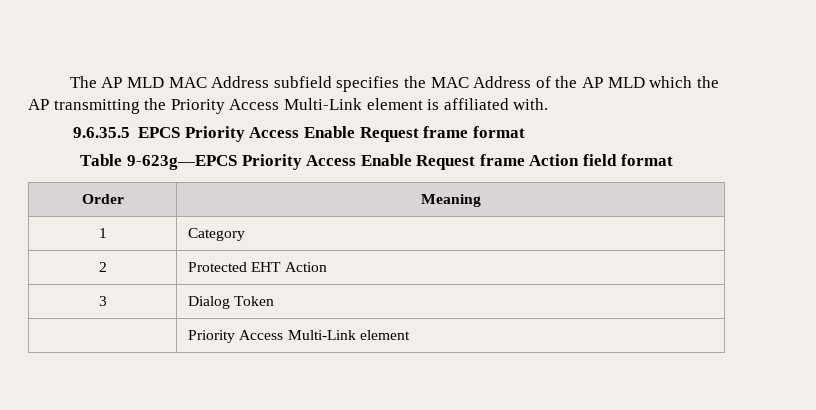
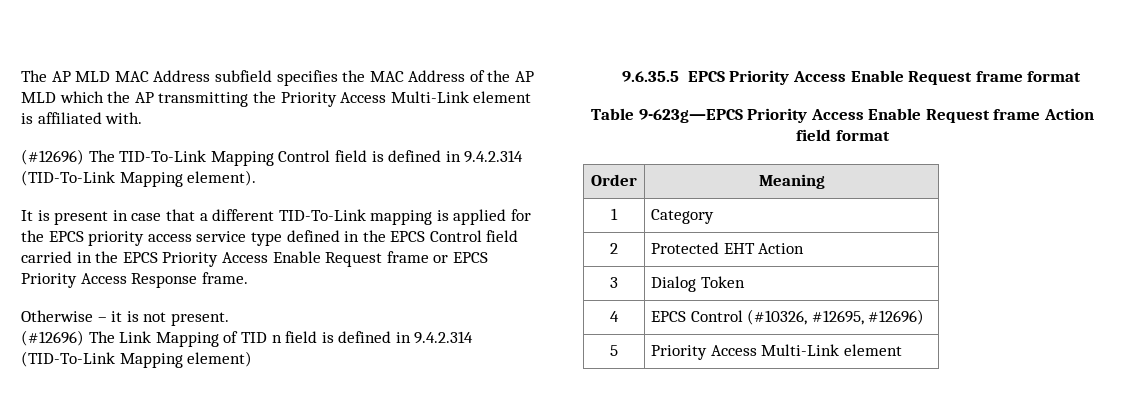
+ (#12696) The TID-To-Link Mapping Control field is defined in 9.4.2.314 (TID-To-Link Mapping element).
+ It is present in case that a different TID-To-Link mapping is applied for the EPCS priority access service type defined in the EPCS Control field carried in the EPCS Priority Access Enable Request frame or EPCS Priority Access Response frame.
+ Otherwise – it is not present.
+ (#12696) The Link Mapping of TID n field is defined in 9.4.2.314 (TID-To-Link Mapping element)
- | Priority Access Multi-Link element
+ 4 | EPCS Control (#10326, #12695, #12696)
+ 5 | Priority Access Multi-Link element

